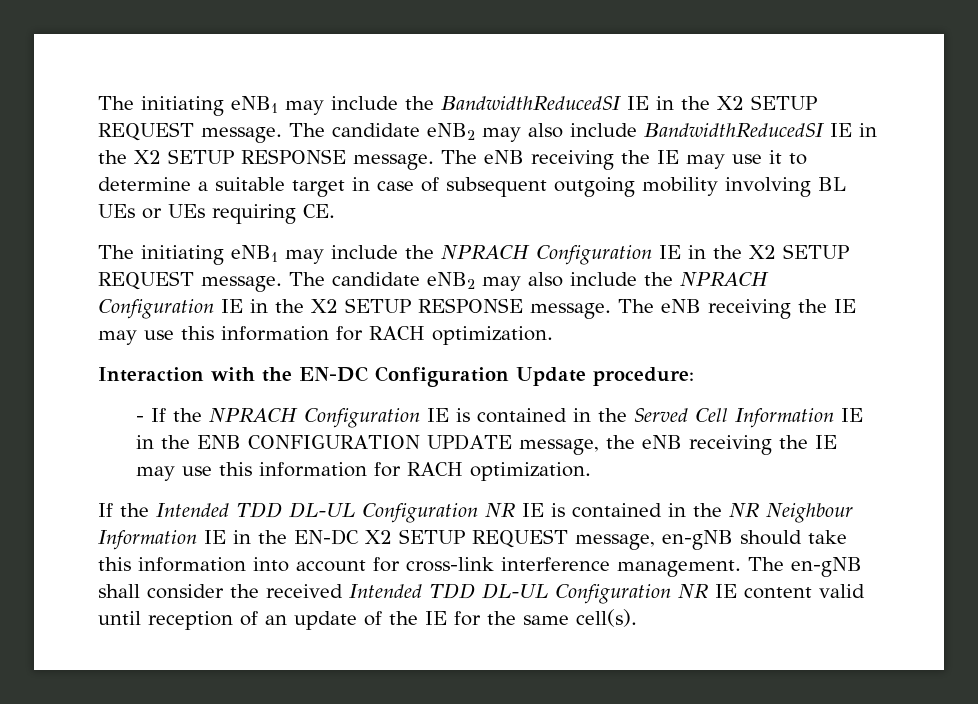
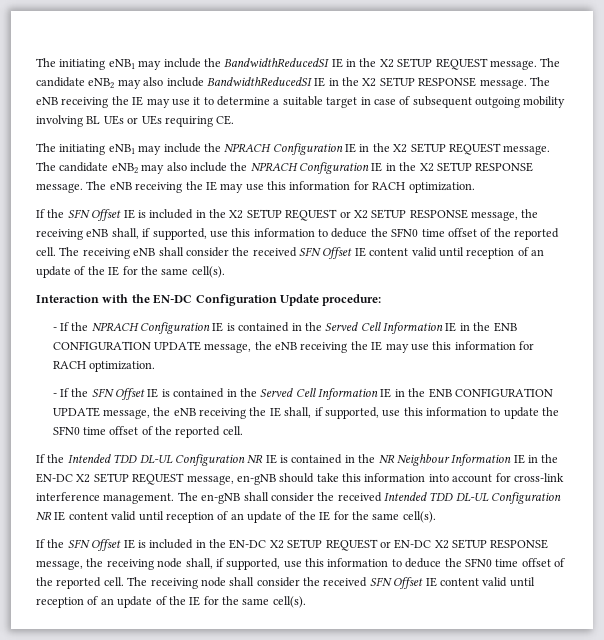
+ If the SFN Offset IE is included in the X2 SETUP REQUEST or X2 SETUP RESPONSE message, the receiving eNB shall, if supported, use this information to deduce the SFN0 time offset of the reported cell. The receiving eNB shall consider the received SFN Offset IE content valid until reception of an update of the IE for the same cell(s).
+ - If the SFN Offset IE is contained in the Served Cell Information IE in the ENB CONFIGURATION UPDATE message, the eNB receiving the IE shall, if supported, use this information to update the SFN0 time offset of the reported cell.
+ If the SFN Offset IE is included in the EN-DC X2 SETUP REQUEST or EN-DC X2 SETUP RESPONSE message, the receiving node shall, if supported, use this information to deduce the SFN0 time offset of the reported cell. The receiving node shall consider the received SFN Offset IE content valid until reception of an update of the IE for the same cell(s).

